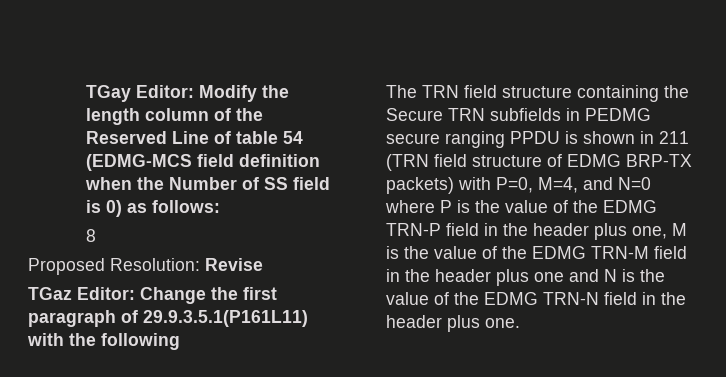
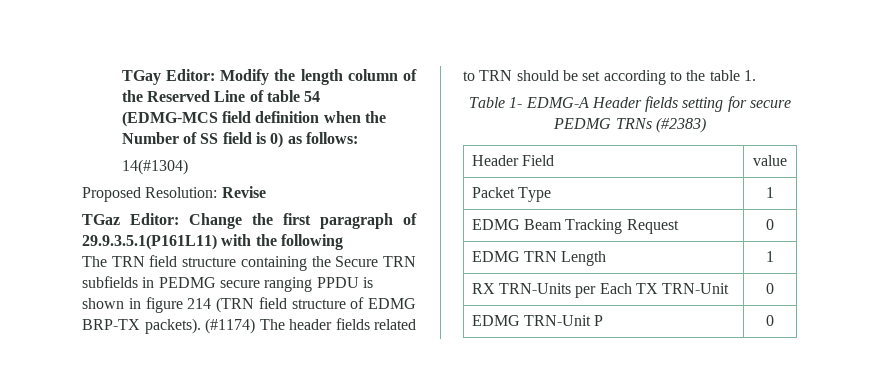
- 8
+ 14(#1304)
- The TRN field structure containing the Secure TRN subfields in PEDMG secure ranging PPDU is shown in 211 (TRN field structure of EDMG BRP-TX packets) with P=0, M=4, and N=0 where P is the value of the EDMG TRN-P field in the header plus one, M is the value of the EDMG TRN-M field in the header plus one and N is the value of the EDMG TRN-N field in the header plus one.
+ The TRN field structure containing the Secure TRN subfields in PEDMG secure ranging PPDU is shown in figure 214 (TRN field structure of EDMG BRP-TX packets). (#1174) The header fields related to TRN should be set according to the table 1.
+ Table 1- EDMG-A Header fields setting for secure PEDMG TRNs (#2383)
+ Header Field | value
+ Packet Type | 1
+ EDMG Beam Tracking Request | 0
+ EDMG TRN Length | 1
+ RX TRN-Units per Each TX TRN-Unit | 0
+ EDMG TRN-Unit P | 0

